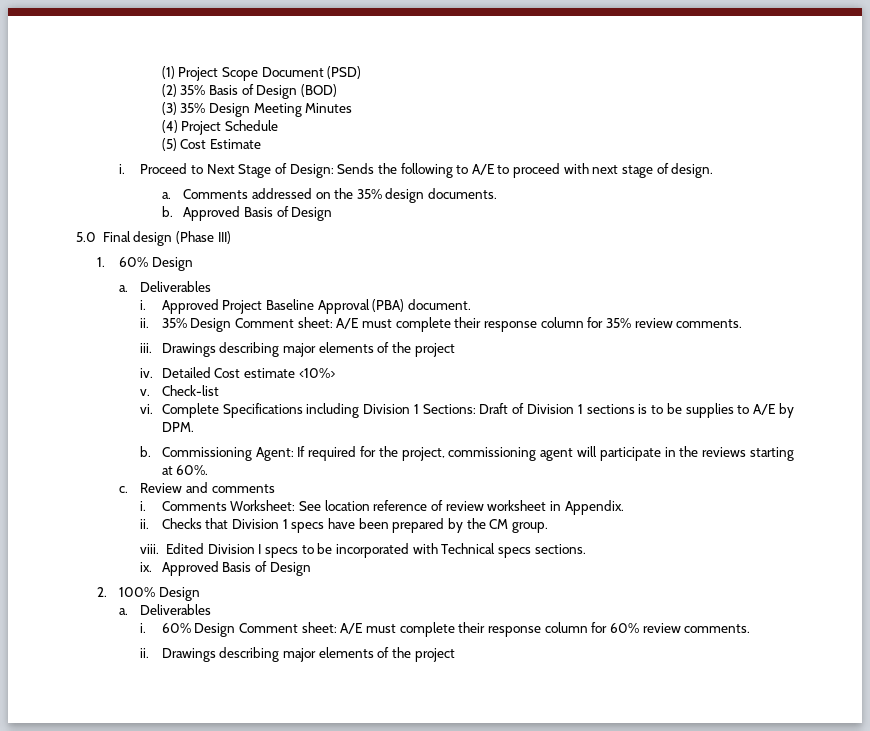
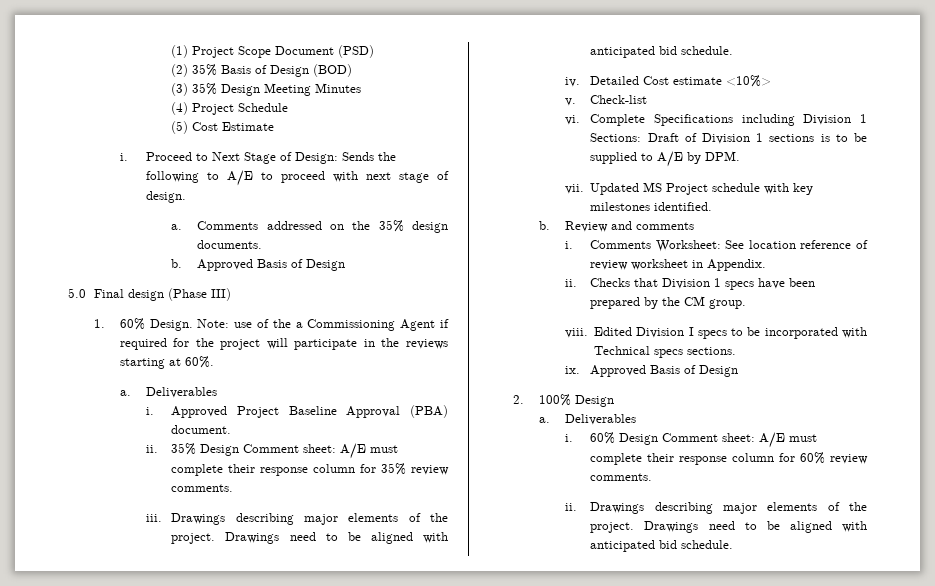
- 1. 60% Design
+ 1. 60% Design. Note: use of the a Commissioning Agent if required for the project will participate in the reviews starting at 60%.
- iii. Drawings describing major elements of the project
+ iii. Drawings describing major elements of the project. Drawings need to be aligned with anticipated bid schedule.
- Complete Specifications including Division 1 Sections: Draft of Division 1 sections is to be supplies to A/E by DPM.
+ Complete Specifications including Division 1 Sections: Draft of Division 1 sections is to be supplied to A/E by DPM.
- b. Commissioning Agent: If required for the project, commissioning agent will participate in the reviews starting at 60%.
- c.
+ vii. Updated MS Project schedule with key milestones identified.
+ b.
- ii. Drawings describing major elements of the project
+ ii. Drawings describing major elements of the project. Drawings need to be aligned with anticipated bid schedule.

